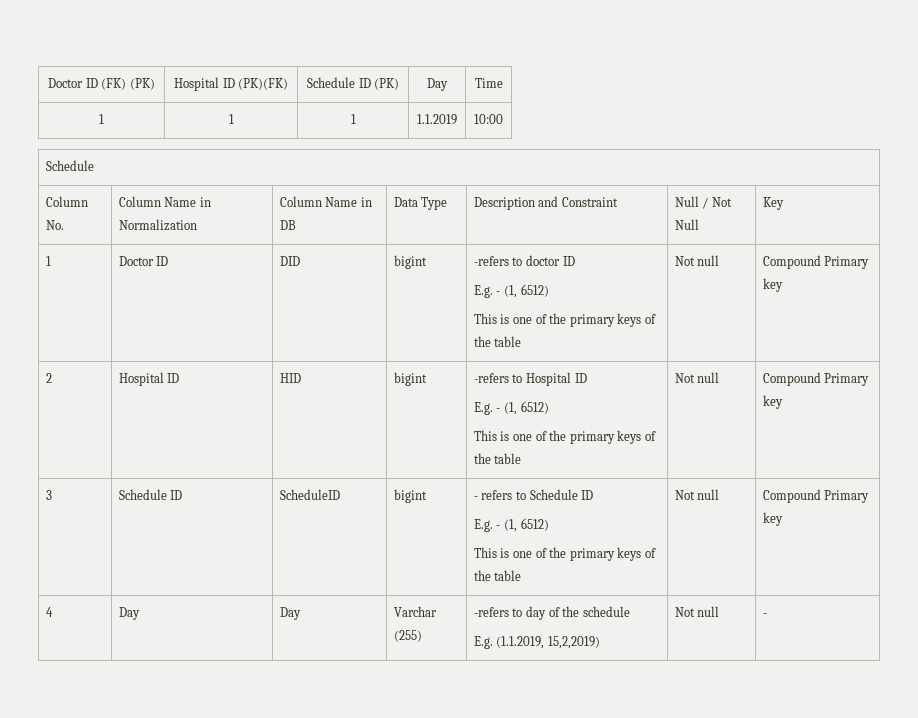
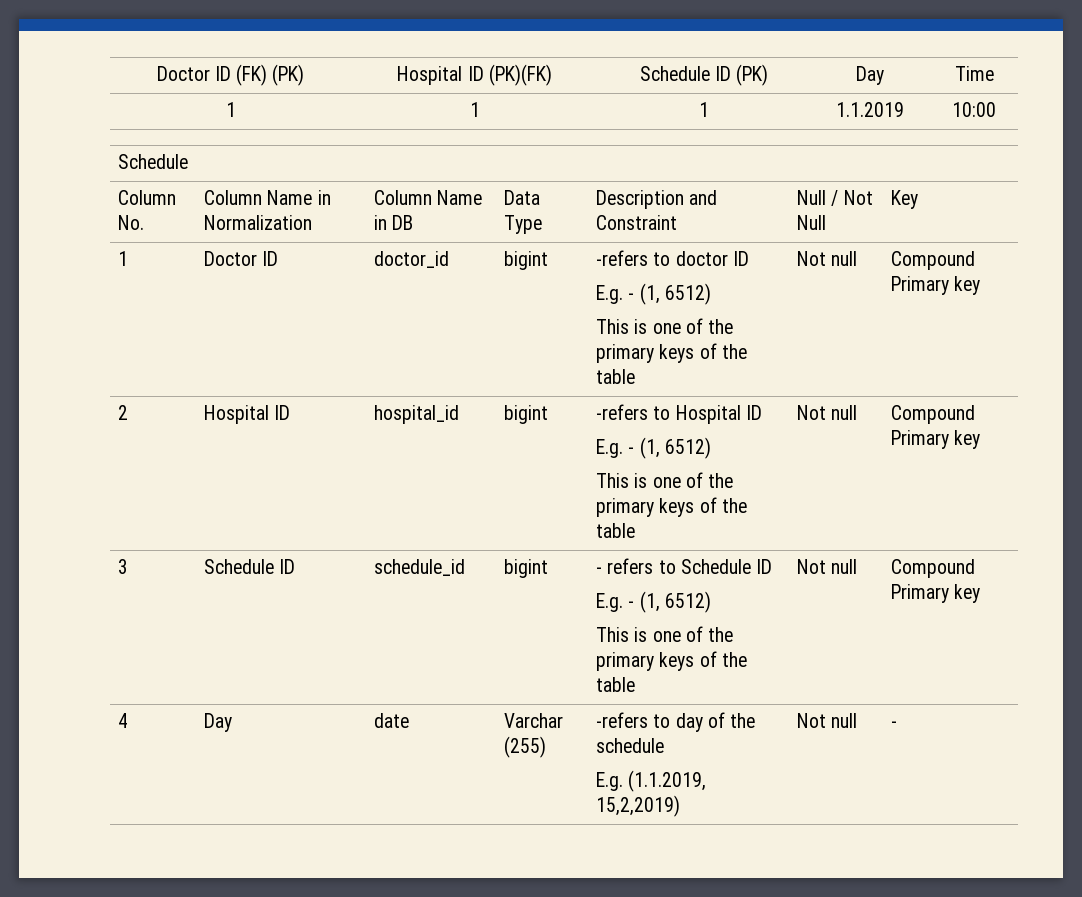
- 1 | Doctor ID | DID | bigint | -refers to doctor ID
+ 1 | Doctor ID | doctor_id | bigint | -refers to doctor ID
- 2 | Hospital ID | HID | bigint | -refers to Hospital ID
+ 2 | Hospital ID | hospital_id | bigint | -refers to Hospital ID
- 3 | Schedule ID | ScheduleID | bigint | - refers to Schedule ID
+ 3 | Schedule ID | schedule_id | bigint | - refers to Schedule ID
- 4 | Day | Day | Varchar (255) | -refers to day of the schedule
+ 4 | Day | date | Varchar (255) | -refers to day of the schedule

